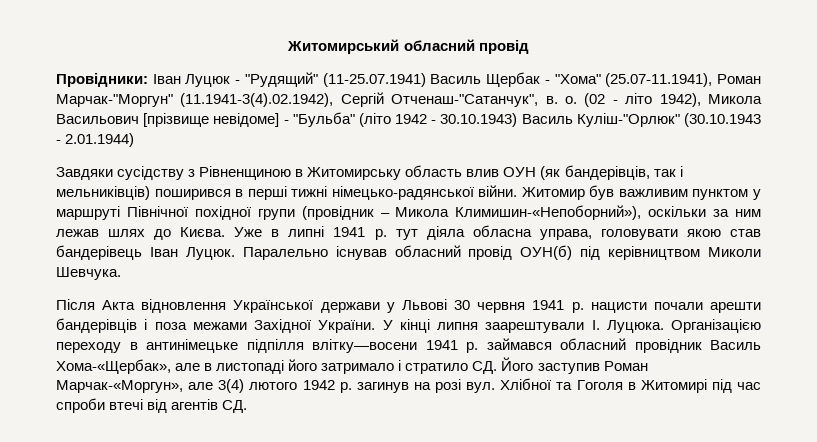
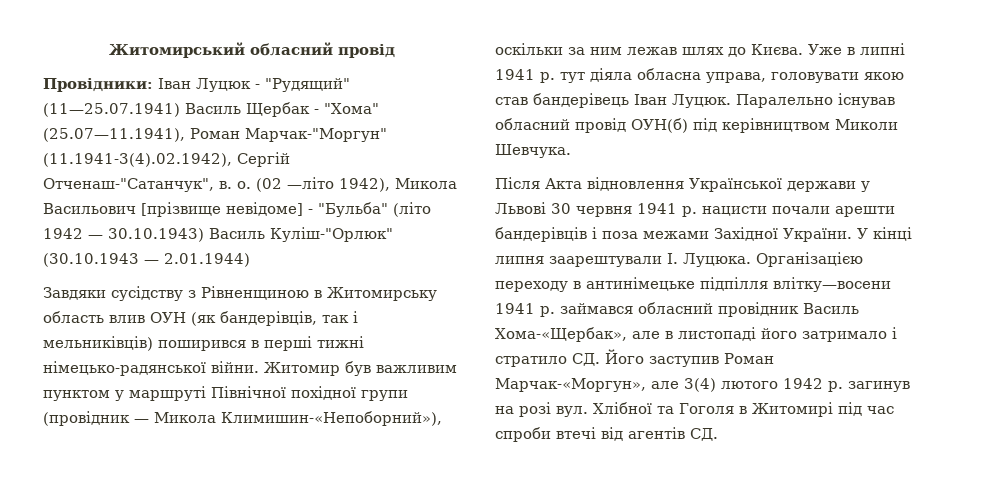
- Провідники: Іван Луцюк - "Рудящий" (11-25.07.1941) Василь Щербак - "Хома" (25.07-11.1941), Роман Марчак-"Моргун" (11.1941-3(4).02.1942), Сергій Отченаш-"Сатанчук", в. о.
+ Провідники: Іван Луцюк - "Рудящий" (11—25.07.1941) Василь Щербак - "Хома" (25.07—11.1941), Роман Марчак-"Моргун" (11.1941-3(4).02.1942), Сергій Отченаш-"Сатанчук", в. о.
- (02 - літо 1942), Микола Васильович [прізвище невідоме] - "Бульба" (літо 1942 - 30.10.1943) Василь Куліш-"Орлюк" (30.10.1943 - 2.01.1944)
+ (02 —літо 1942), Микола Васильович [прізвище невідоме] - "Бульба" (літо 1942 — 30.10.1943) Василь Куліш-"Орлюк" (30.10.1943 — 2.01.1944)
- Житомир був важливим пунктом у маршруті Північної похідної групи (провідник – Микола Климишин‑«Непоборний»), оскільки за ним лежав шлях до Києва.
+ Житомир був важливим пунктом у маршруті Північної похідної групи (провідник — Микола Климишин‑«Непоборний»), оскільки за ним лежав шлях до Києва.

